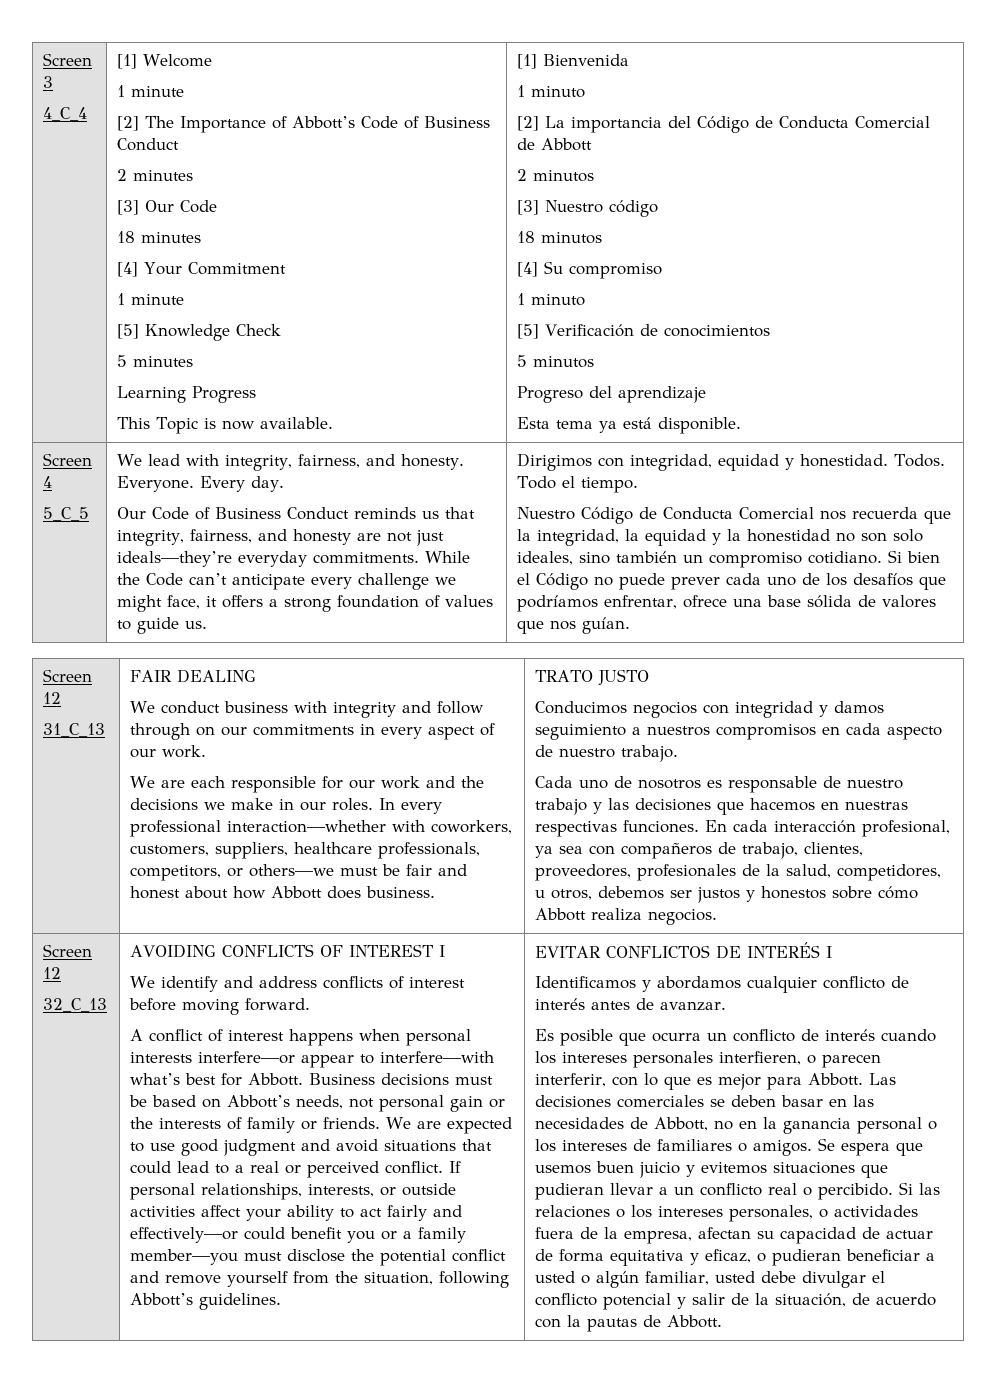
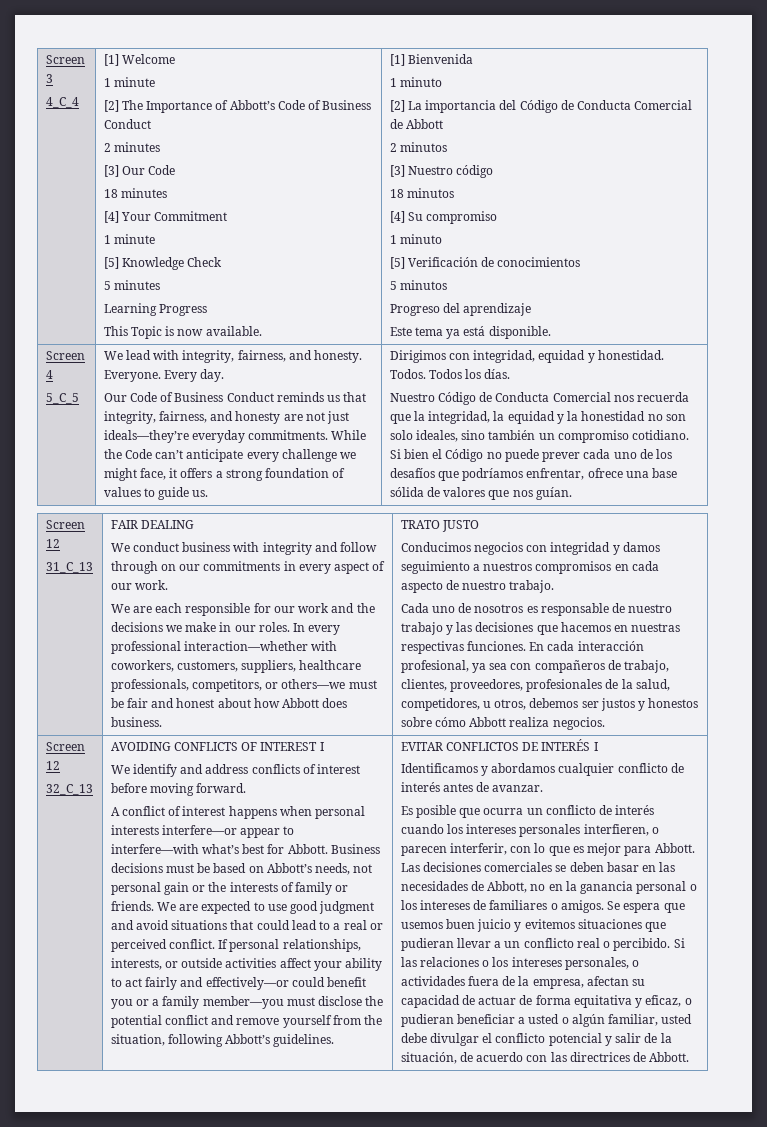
- Esta tema ya está disponible.
+ Este tema ya está disponible.
- Todo el tiempo.
+ Todos los días.
- Si las relaciones o los intereses personales, o actividades fuera de la empresa, afectan su capacidad de actuar de forma equitativa y eficaz, o pudieran beneficiar a usted o algún familiar, usted debe divulgar el conflicto potencial y salir de la situación, de acuerdo con la pautas de Abbott.
+ Si las relaciones o los intereses personales, o actividades fuera de la empresa, afectan su capacidad de actuar de forma equitativa y eficaz, o pudieran beneficiar a usted o algún familiar, usted debe divulgar el conflicto potencial y salir de la situación, de acuerdo con las directrices de Abbott.

